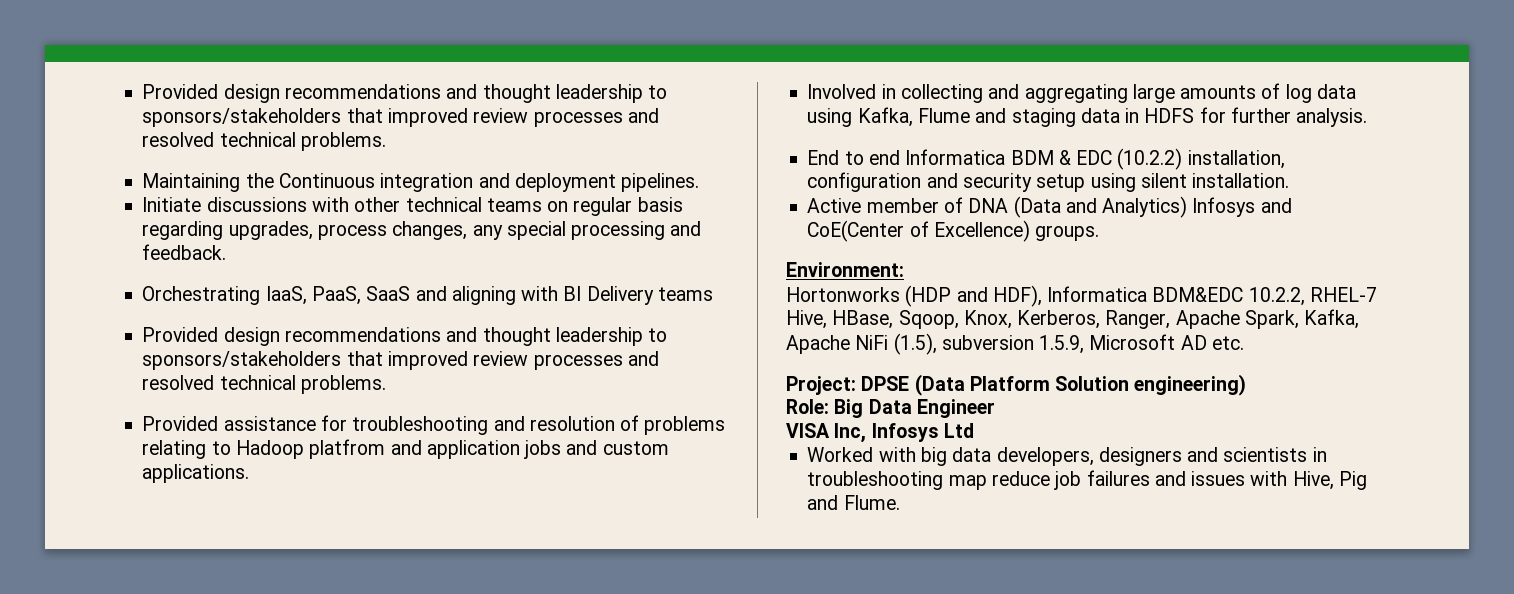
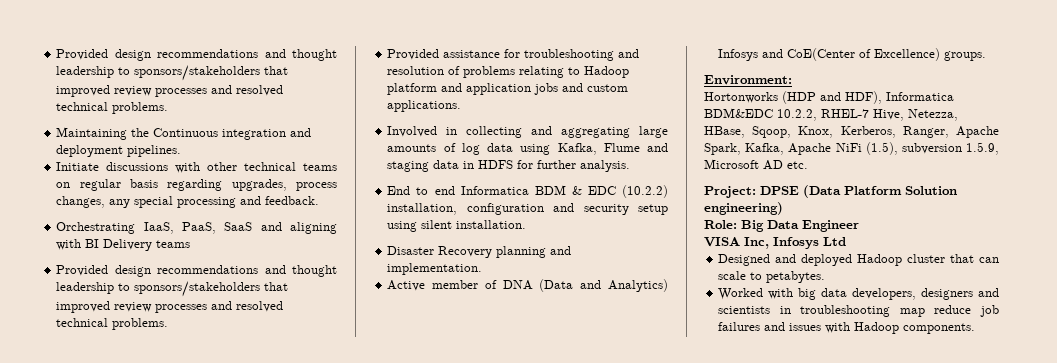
- Provided assistance for troubleshooting and resolution of problems relating to Hadoop platfrom and application jobs and custom applications.
+ Provided assistance for troubleshooting and resolution of problems relating to Hadoop platform and application jobs and custom applications.
+ Disaster Recovery planning and implementation.
- Hortonworks (HDP and HDF), Informatica BDM&EDC 10.2.2, RHEL-7 Hive, HBase, Sqoop, Knox, Kerberos, Ranger, Apache Spark, Kafka, Apache NiFi (1.5), subversion 1.5.9, Microsoft AD etc.
+ Hortonworks (HDP and HDF), Informatica BDM&EDC 10.2.2, RHEL-7 Hive, Netezza, HBase, Sqoop, Knox, Kerberos, Ranger, Apache Spark, Kafka, Apache NiFi (1.5), subversion 1.5.9, Microsoft AD etc.
+ Designed and deployed Hadoop cluster that can scale to petabytes.
- Worked with big data developers, designers and scientists in troubleshooting map reduce job failures and issues with Hive, Pig and Flume.
+ Worked with big data developers, designers and scientists in troubleshooting map reduce job failures and issues with Hadoop components.

